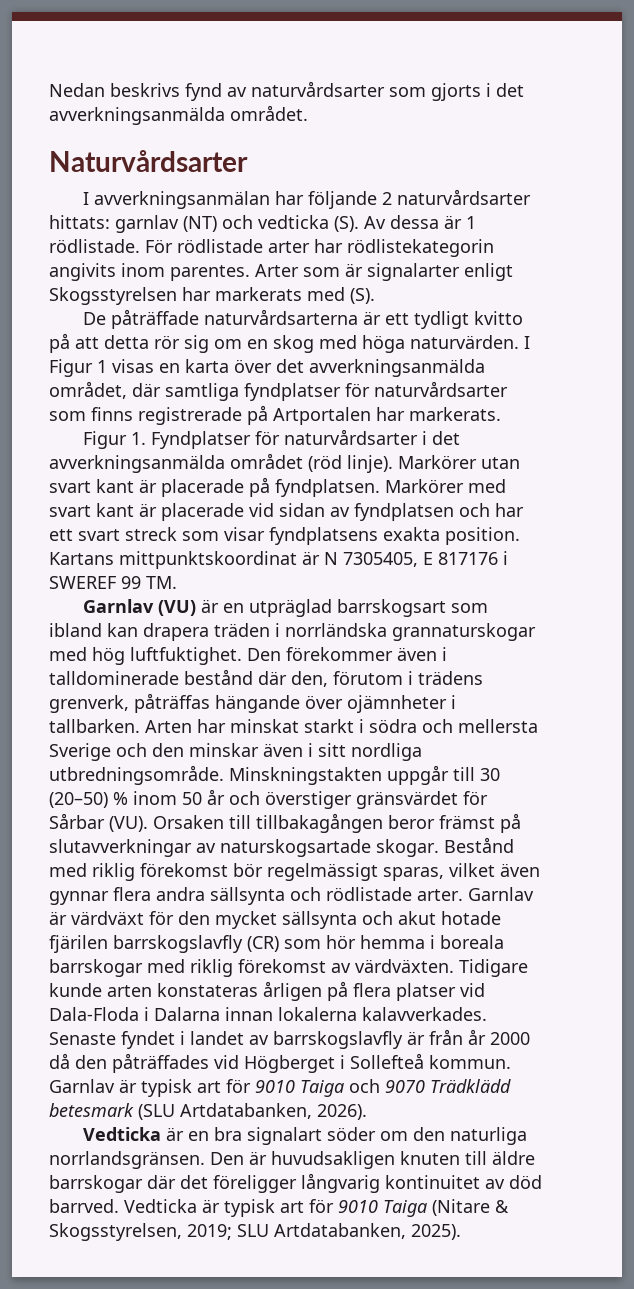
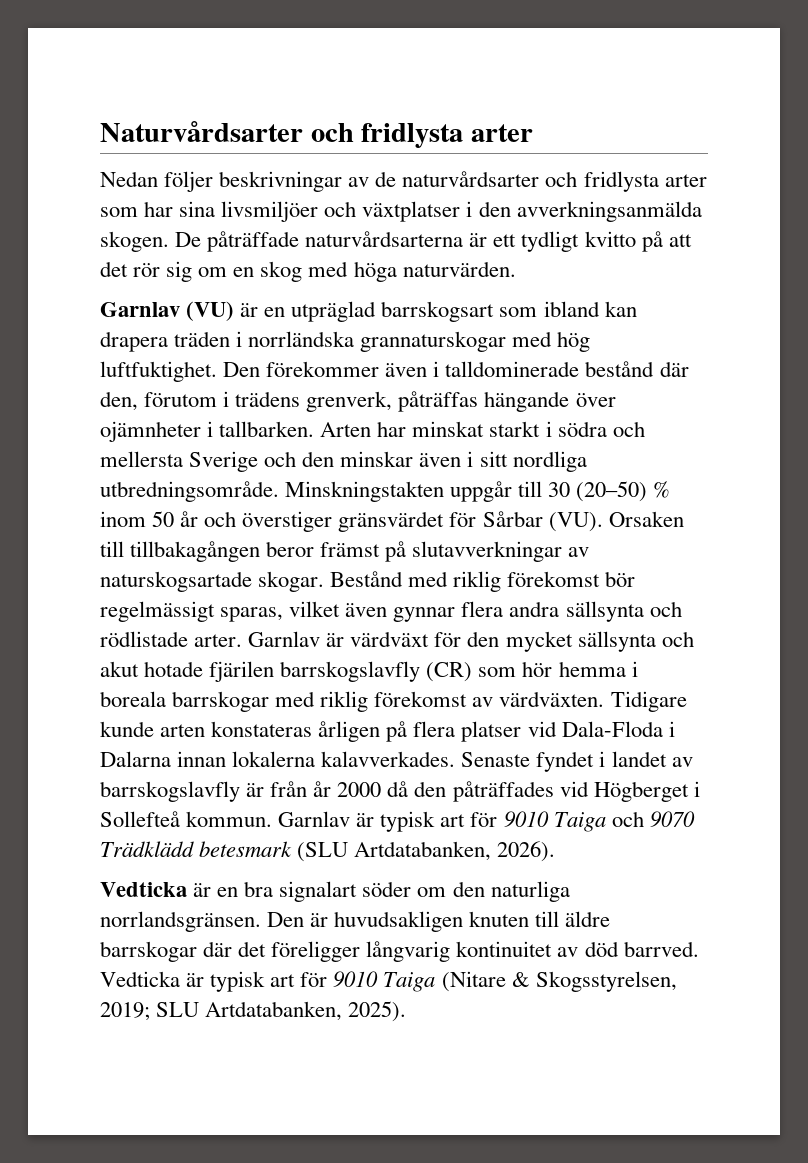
- Nedan beskrivs fynd av naturvårdsarter som gjorts i det avverkningsanmälda området.
- Naturvårdsarter
- I avverkningsanmälan har följande 2 naturvårdsarter hittats: garnlav (NT) och vedticka (S). Av dessa är 1 rödlistade. För rödlistade arter har rödlistekategorin angivits inom parentes. Arter som är signalarter enligt Skogsstyrelsen har markerats med (S).
- De påträffade naturvårdsarterna är ett tydligt kvitto på att detta rör sig om en skog med höga naturvärden. I Figur 1 visas en karta över det avverkningsanmälda området, där samtliga fyndplatser för naturvårdsarter som finns registrerade på Artportalen har markerats.
- Figur 1. Fyndplatser för naturvårdsarter i det avverkningsanmälda området (röd linje). Markörer utan svart kant är placerade på fyndplatsen. Markörer med svart kant är placerade vid sidan av fyndplatsen och har ett svart streck som visar fyndplatsens exakta position. Kartans mittpunktskoordinat är N 7305405, E 817176 i SWEREF 99 TM.
+ Naturvårdsarter och fridlysta arter
+ Nedan följer beskrivningar av de naturvårdsarter och fridlysta arter som har sina livsmiljöer och växtplatser i den avverkningsanmälda skogen. De påträffade naturvårdsarterna är ett tydligt kvitto på att det rör sig om en skog med höga naturvärden.

